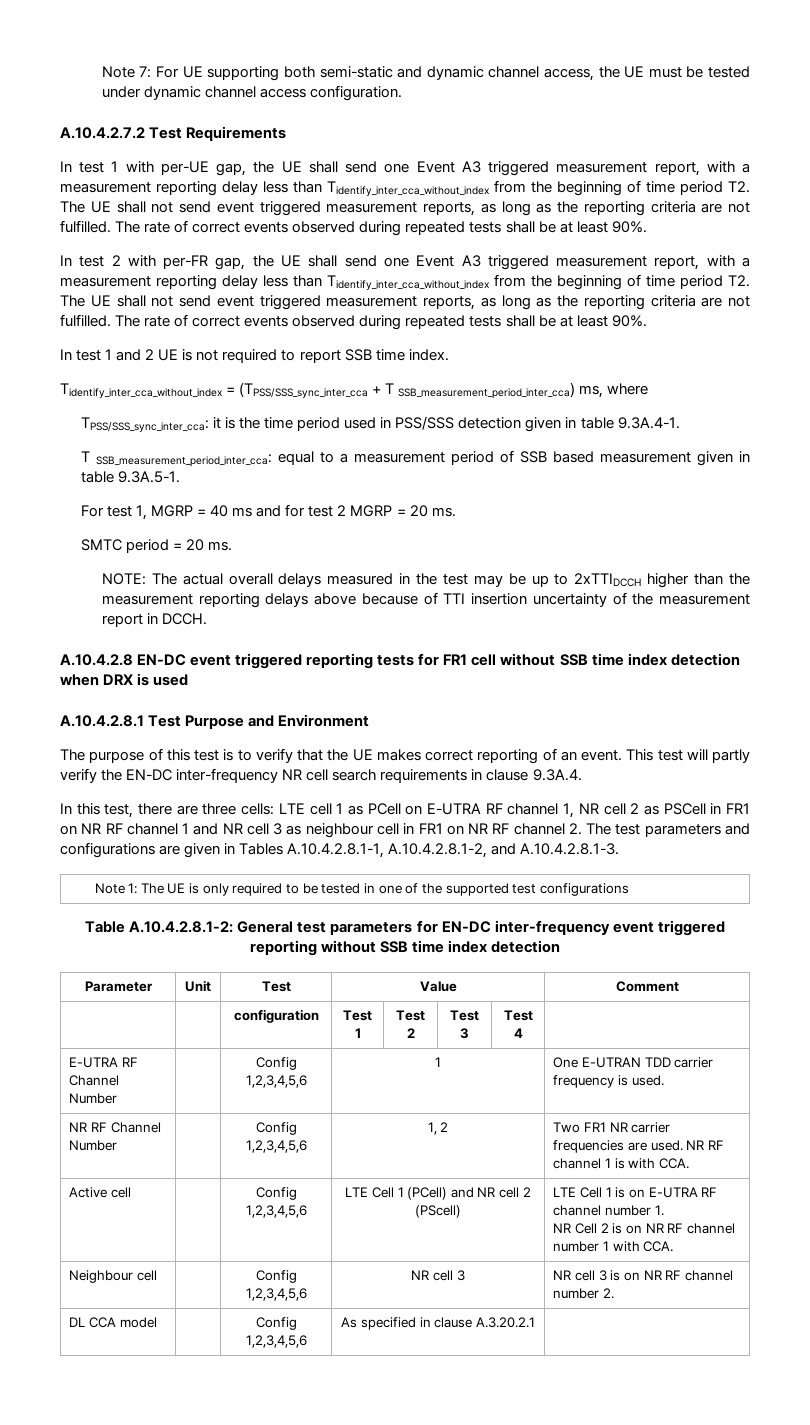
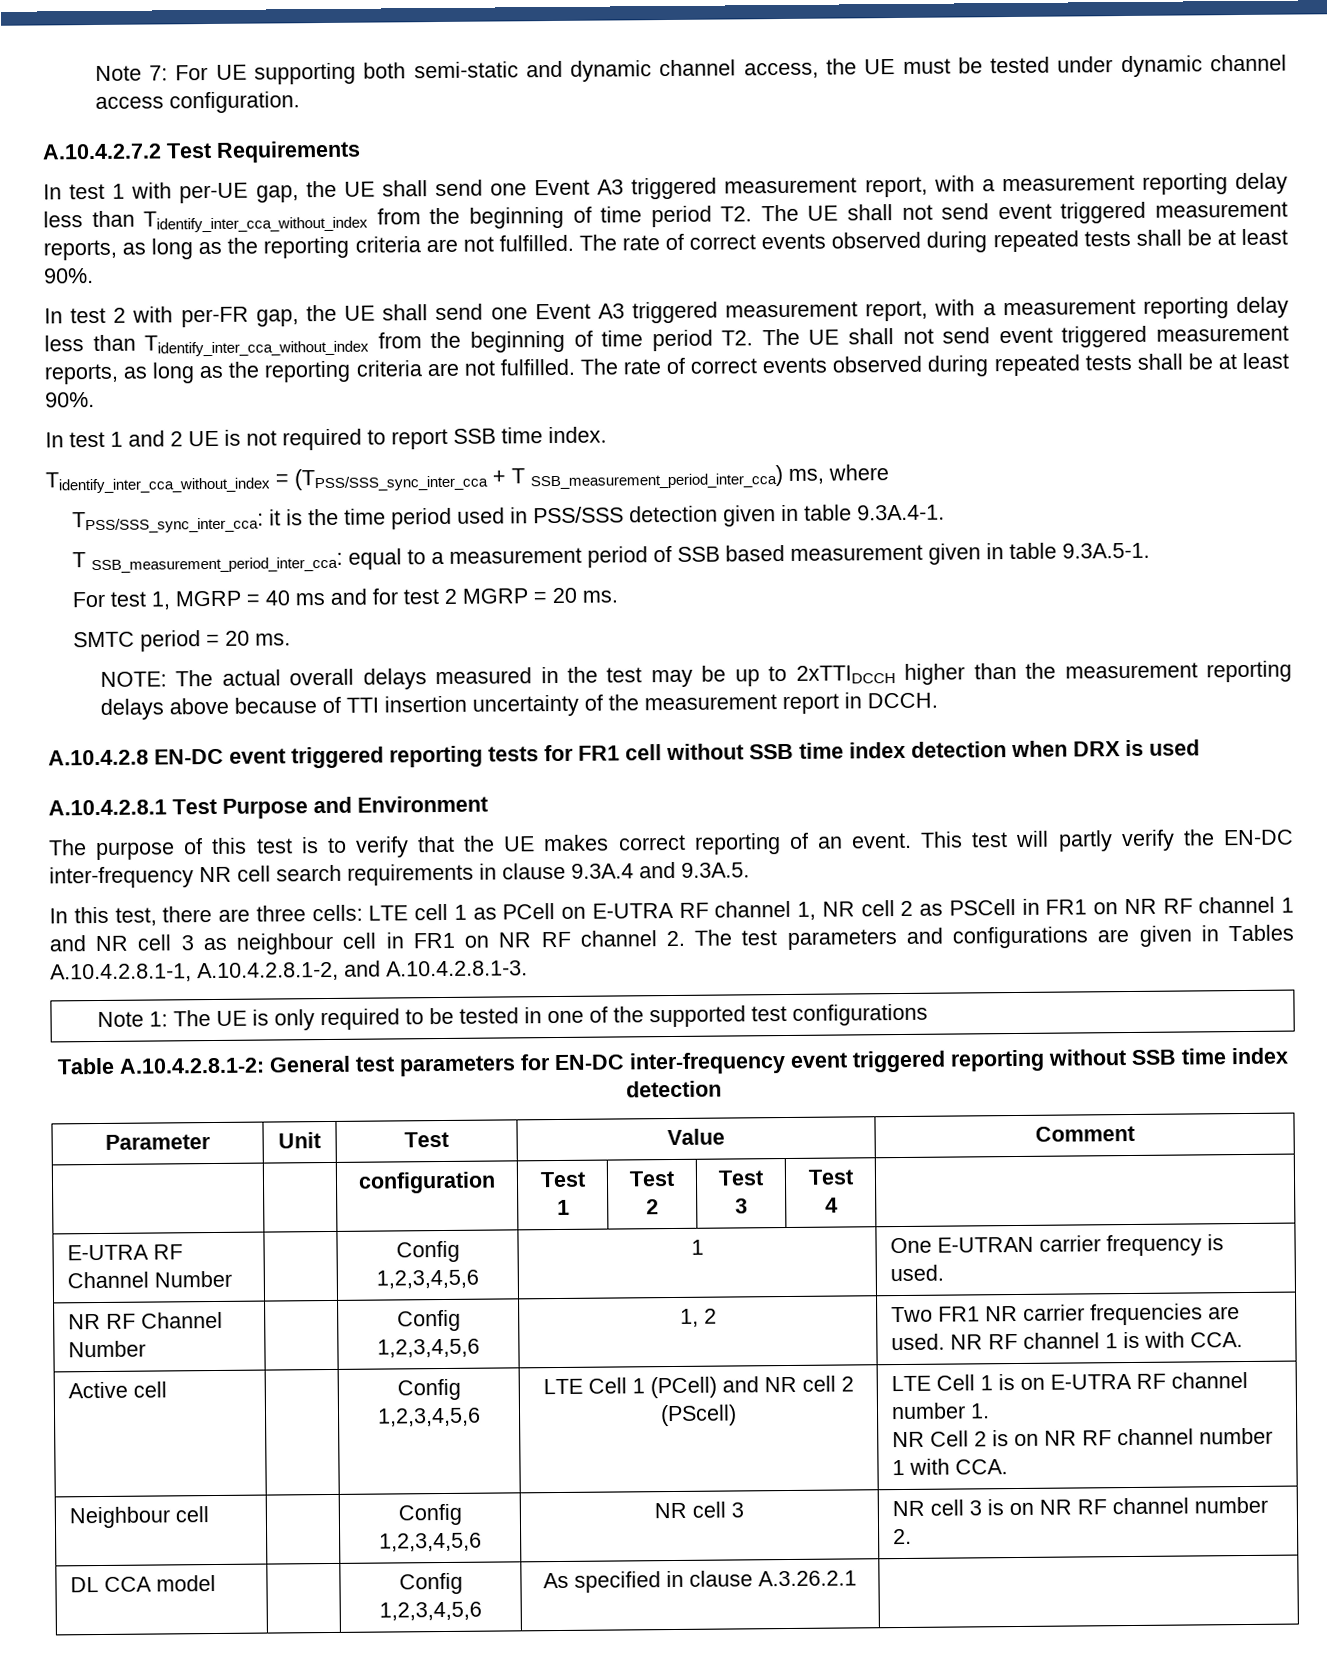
- This test will partly verify the EN-DC inter-frequency NR cell search requirements in clause 9.3A.4.
+ This test will partly verify the EN-DC inter-frequency NR cell search requirements in clause 9.3A.4 and 9.3A.5.
- E-UTRA RF Channel Number | | Config 1,2,3,4,5,6 | 1 | One E-UTRAN TDD carrier frequency is used.
+ E-UTRA RF Channel Number | | Config 1,2,3,4,5,6 | 1 | One E-UTRAN carrier frequency is used.
- DL CCA model | | Config 1,2,3,4,5,6 | As specified in clause A.3.20.2.1 |
+ DL CCA model | | Config 1,2,3,4,5,6 | As specified in clause A.3.26.2.1 |

